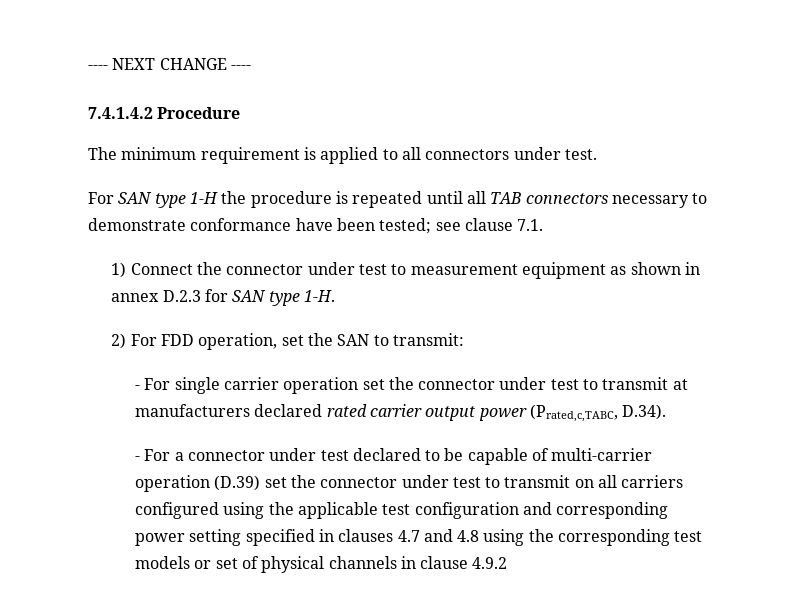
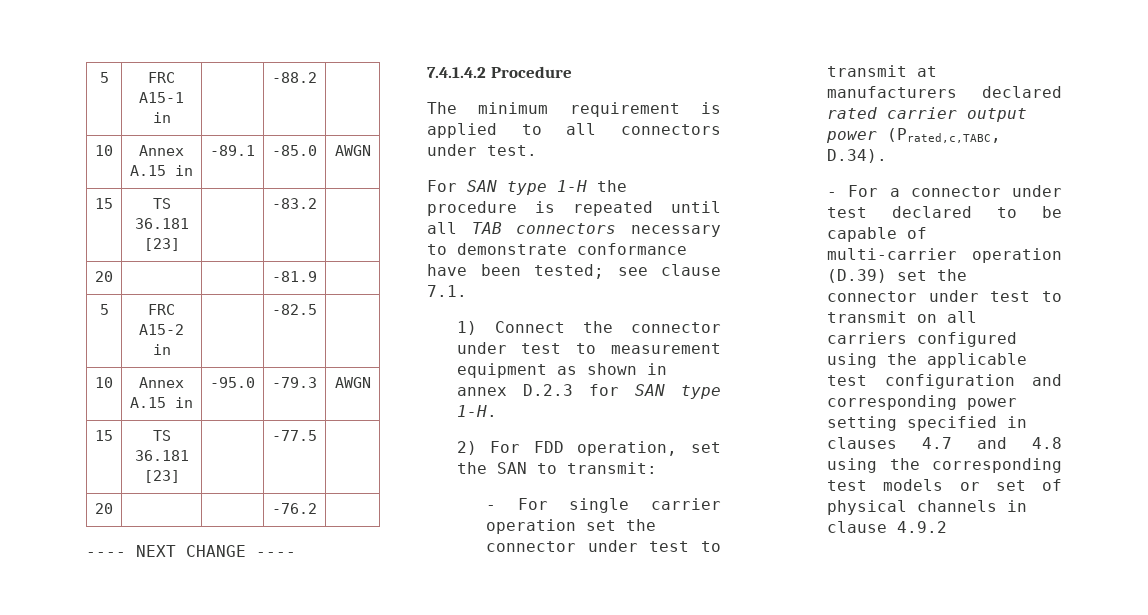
+ 5 | FRC A15-1 in | | -88.2 |
+ 10 | Annex A.15 in | -89.1 | -85.0 | AWGN
+ 15 | TS 36.181 [23] | | -83.2 |
+ 20 | | | -81.9 |
+ 5 | FRC A15-2 in | | -82.5 |
+ 10 | Annex A.15 in | -95.0 | -79.3 | AWGN
+ 15 | TS 36.181 [23] | | -77.5 |
+ 20 | | | -76.2 |

